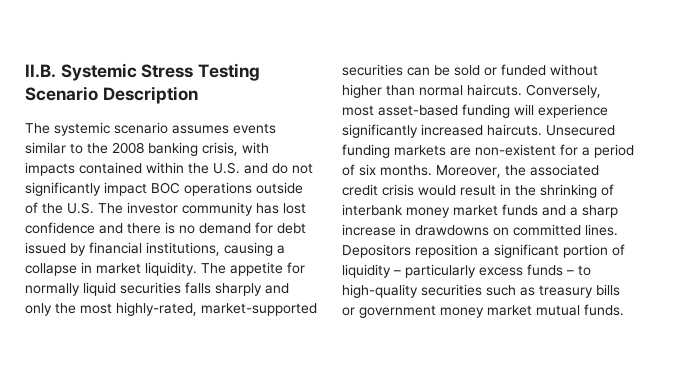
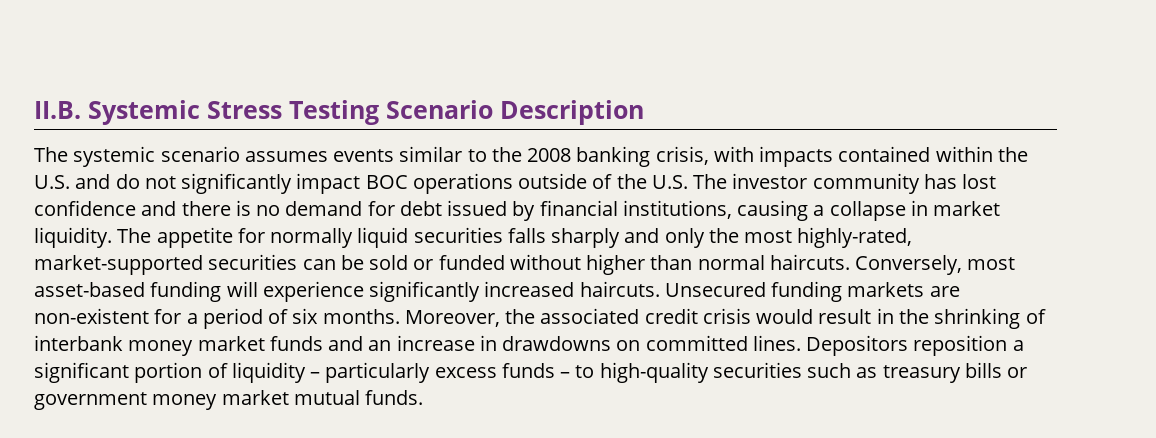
- Moreover, the associated credit crisis would result in the shrinking of interbank money market funds and a sharp increase in drawdowns on committed lines.
+ Moreover, the associated credit crisis would result in the shrinking of interbank money market funds and an increase in drawdowns on committed lines.

